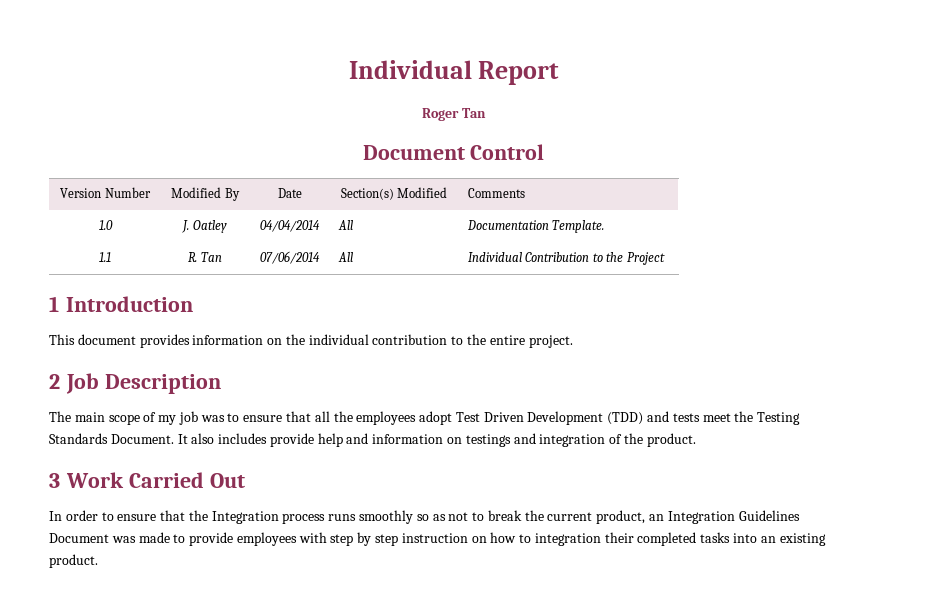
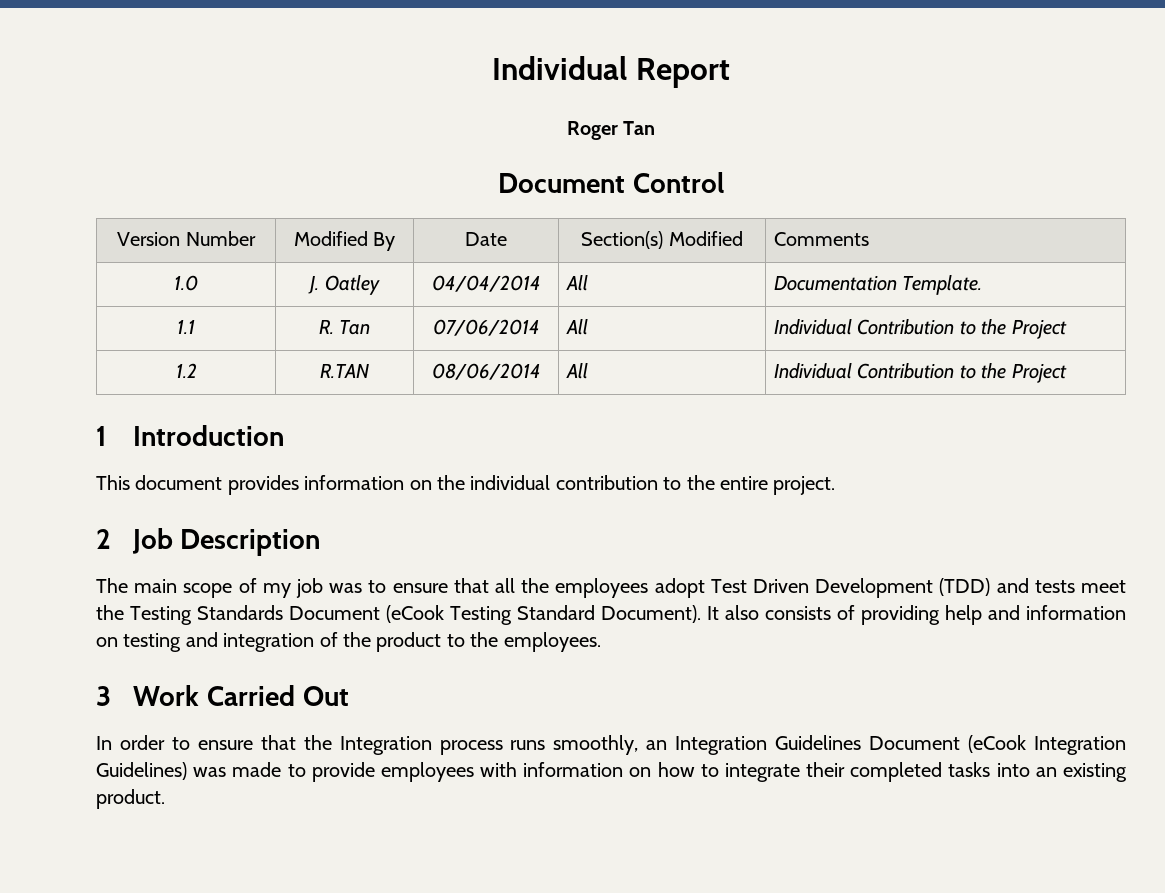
+ 1.2 | R.TAN | 08/06/2014 | All | Individual Contribution to the Project
- The main scope of my job was to ensure that all the employees adopt Test Driven Development (TDD) and tests meet the Testing Standards Document. It also includes provide help and information on testings and integration of the product.
+ The main scope of my job was to ensure that all the employees adopt Test Driven Development (TDD) and tests meet the Testing Standards Document (eCook Testing Standard Document). It also consists of providing help and information on testing and integration of the product to the employees.
- In order to ensure that the Integration process runs smoothly so as not to break the current product, an Integration Guidelines Document was made to provide employees with step by step instruction on how to integration their completed tasks into an existing product.
+ In order to ensure that the Integration process runs smoothly, an Integration Guidelines Document (eCook Integration Guidelines) was made to provide employees with information on how to integrate their completed tasks into an existing product.

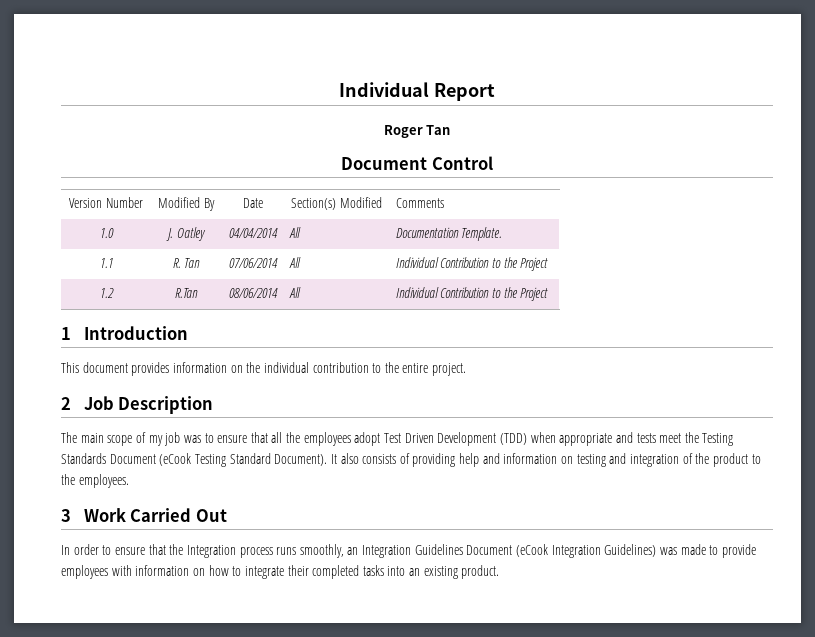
- 1.2 | R.TAN | 08/06/2014 | All | Individual Contribution to the Project
+ 1.2 | R.Tan | 08/06/2014 | All | Individual Contribution to the Project
- The main scope of my job was to ensure that all the employees adopt Test Driven Development (TDD) and tests meet the Testing Standards Document (eCook Testing Standard Document).
+ The main scope of my job was to ensure that all the employees adopt Test Driven Development (TDD) when appropriate and tests meet the Testing Standards Document (eCook Testing Standard Document).

